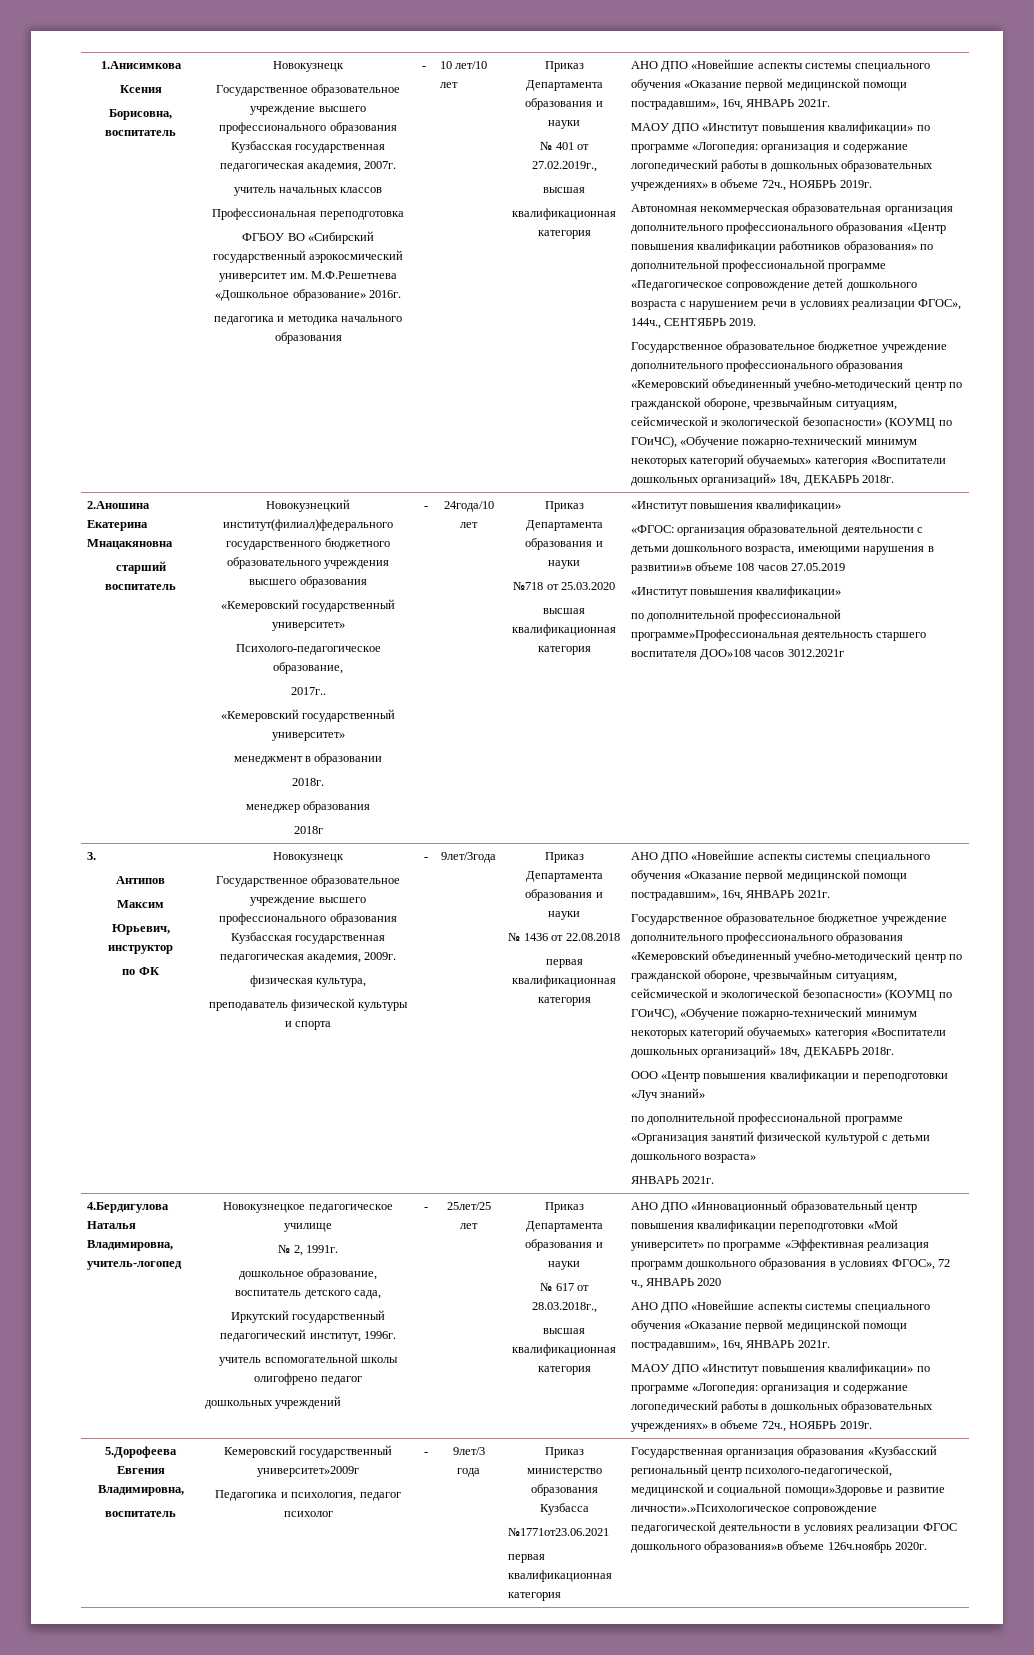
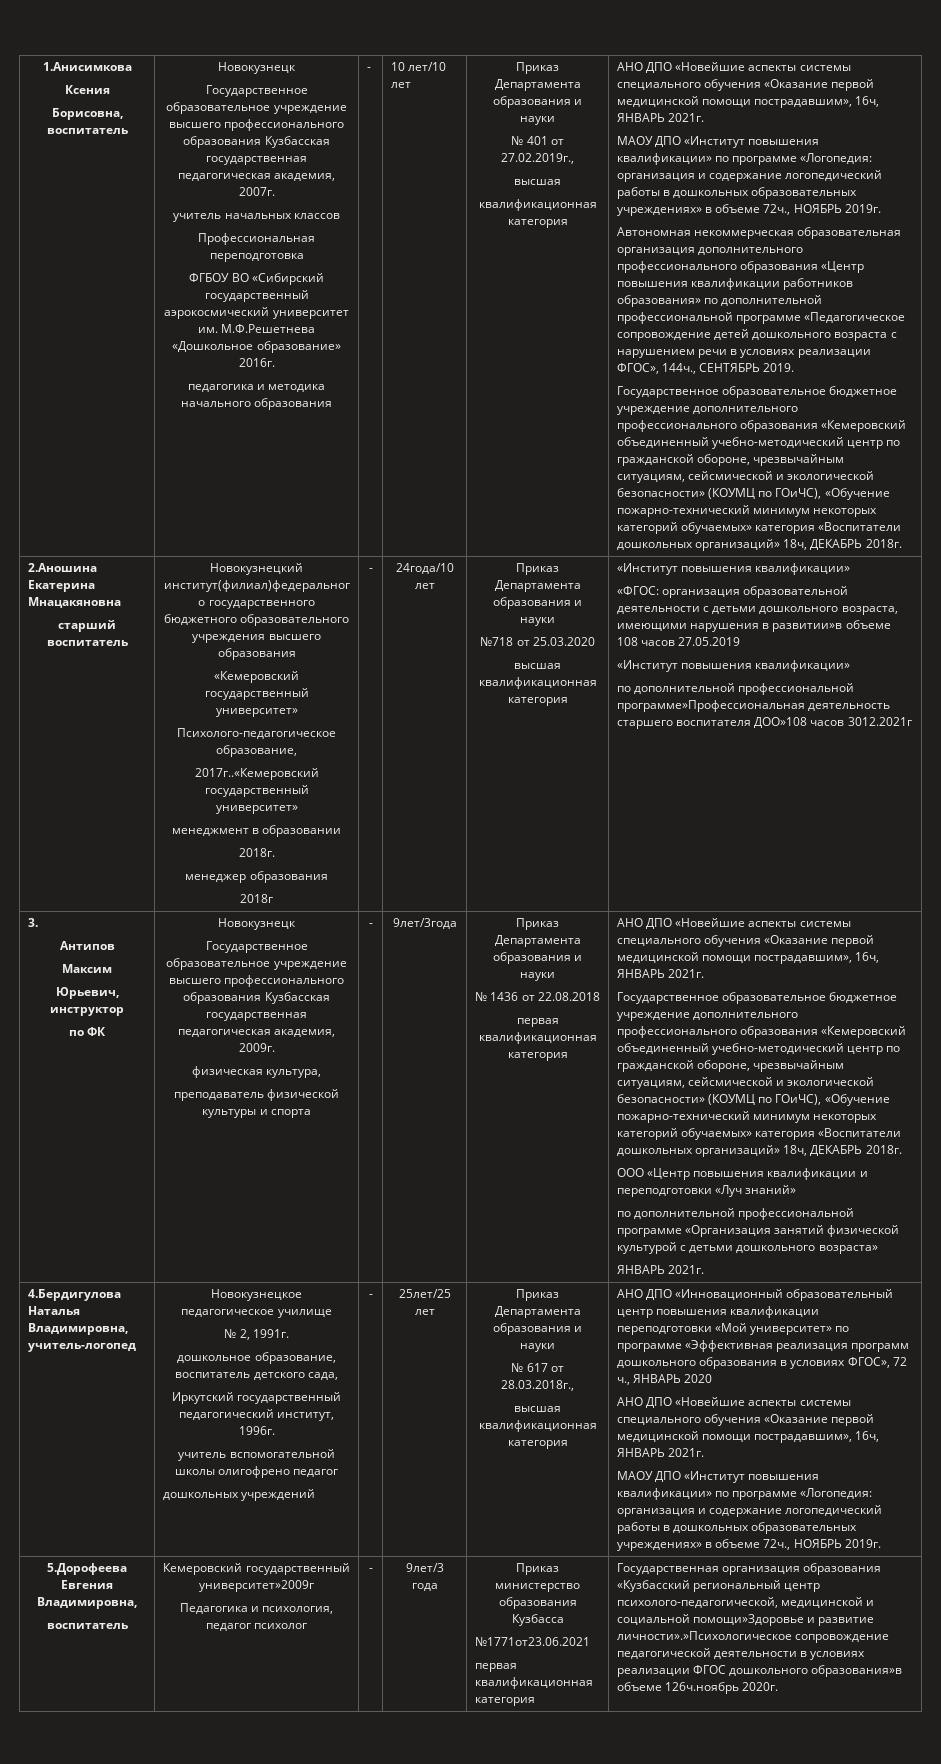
- 2017г..
- «Кемеровский государственный университет»
+ 2017г..«Кемеровский государственный университет»

